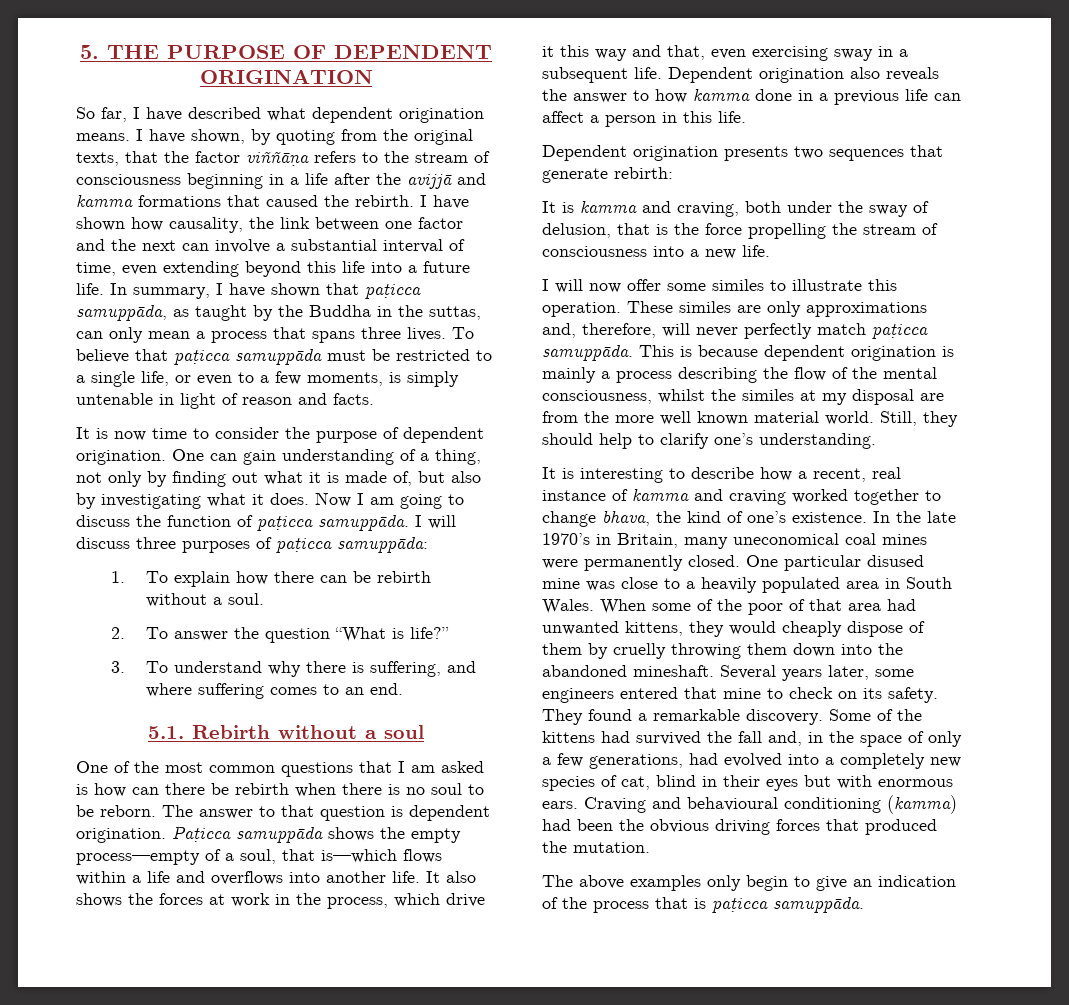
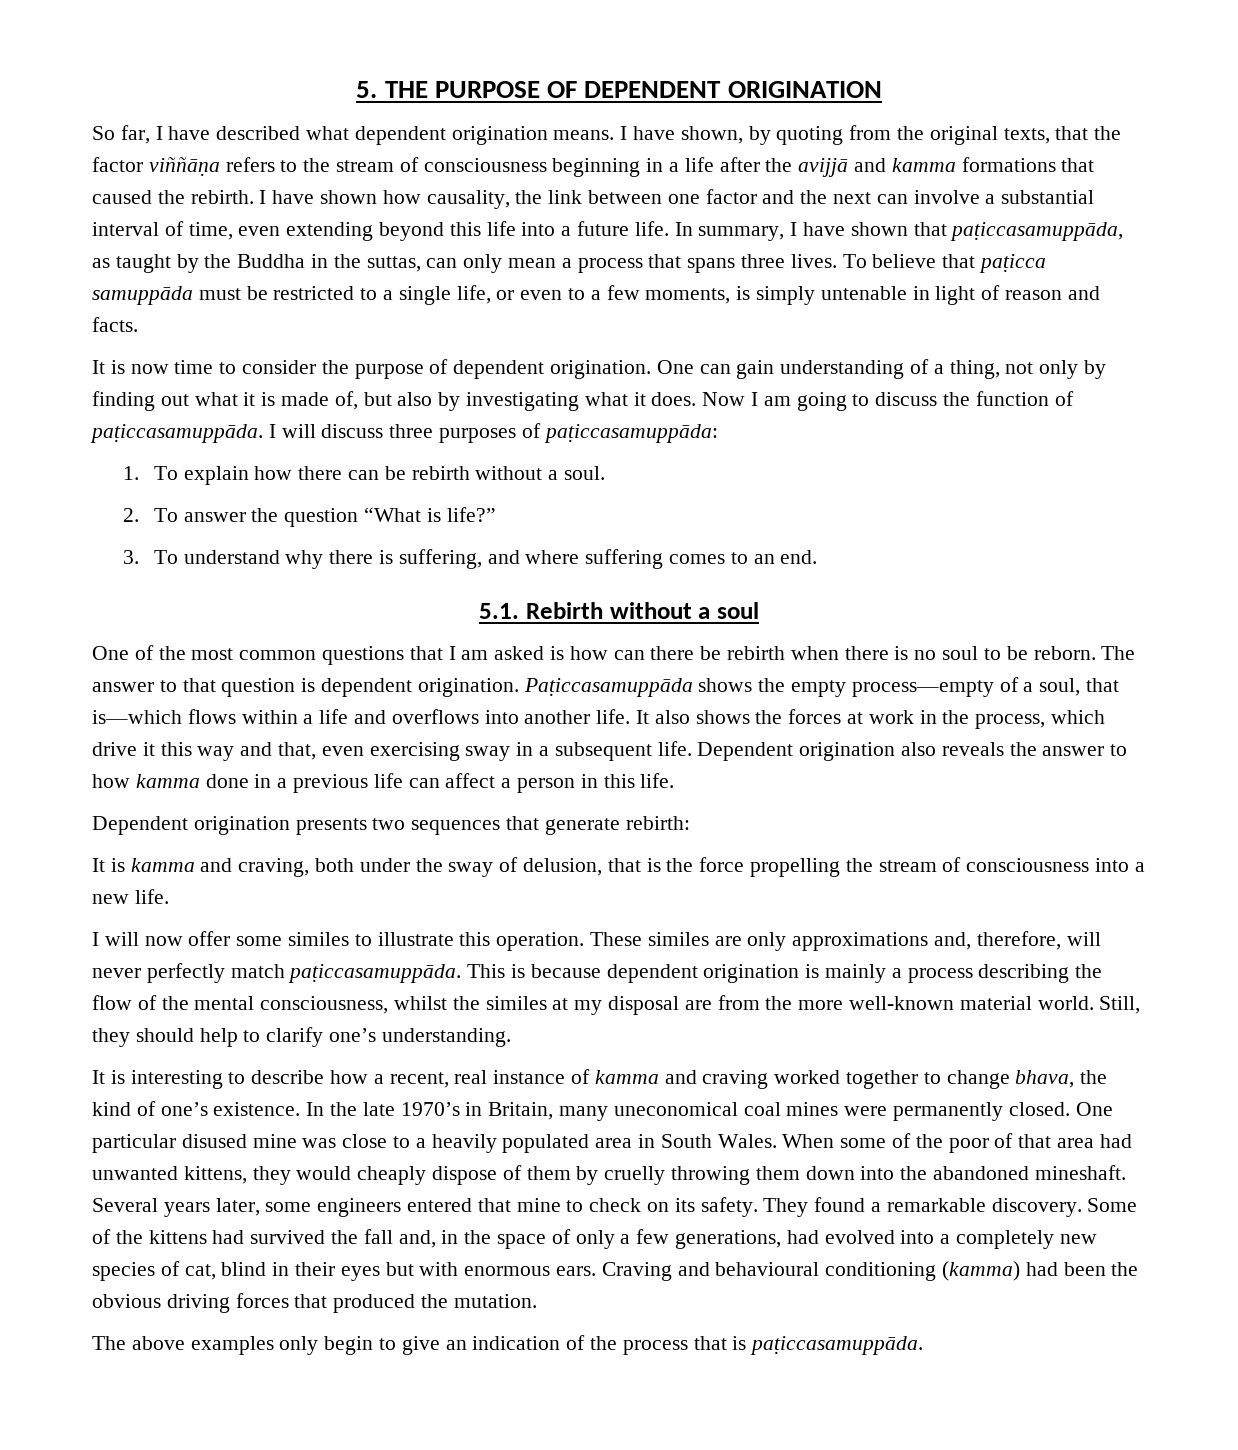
- In summary, I have shown that paṭicca samuppāda, as taught by the Buddha in the suttas, can only mean a process that spans three lives.
+ In summary, I have shown that paṭiccasamuppāda, as taught by the Buddha in the suttas, can only mean a process that spans three lives.
- Now I am going to discuss the function of paṭicca samuppāda.
+ Now I am going to discuss the function of paṭiccasamuppāda.
- I will discuss three purposes of paṭicca samuppāda:
+ I will discuss three purposes of paṭiccasamuppāda:
- Paṭicca samuppāda shows the empty process—empty of a soul, that is—which flows within a life and overflows into another life.
+ Paṭiccasamuppāda shows the empty process—empty of a soul, that is—which flows within a life and overflows into another life.
- These similes are only approximations and, therefore, will never perfectly match paṭicca samuppāda.
+ These similes are only approximations and, therefore, will never perfectly match paṭiccasamuppāda.
- This is because dependent origination is mainly a process describing the flow of the mental consciousness, whilst the similes at my disposal are from the more well known material world.
+ This is because dependent origination is mainly a process describing the flow of the mental consciousness, whilst the similes at my disposal are from the more well-known material world.
- The above examples only begin to give an indication of the process that is paṭicca samuppāda.
+ The above examples only begin to give an indication of the process that is paṭiccasamuppāda.

